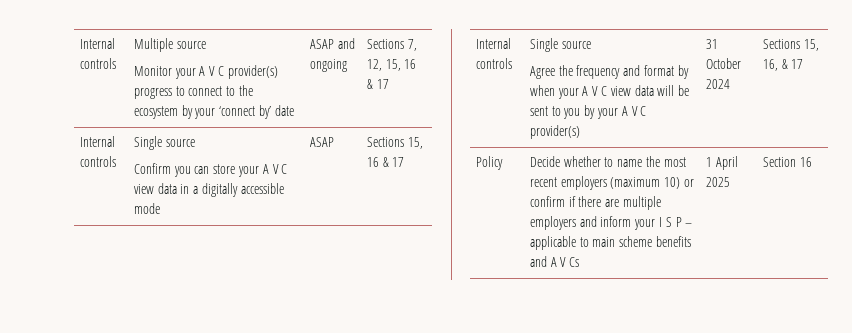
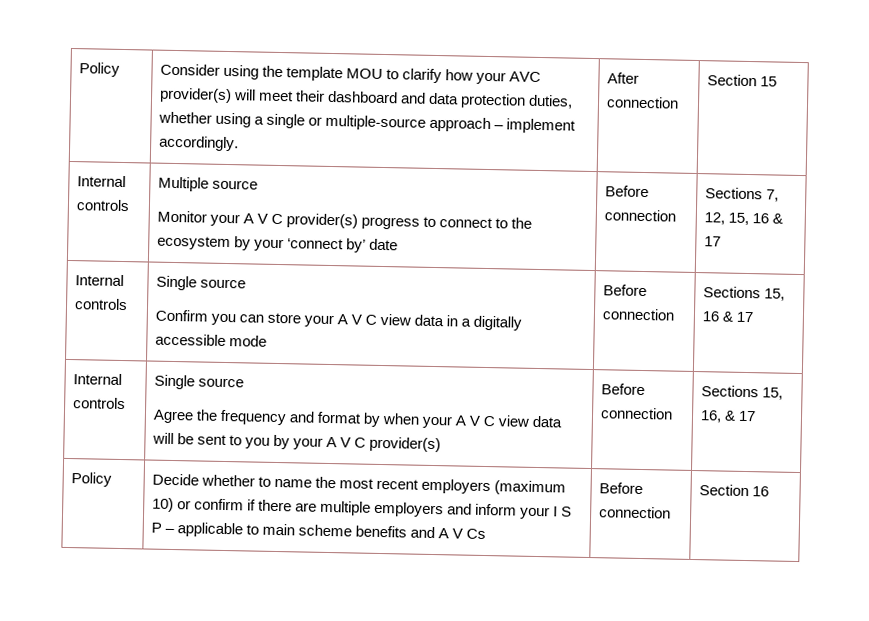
+ Policy | Consider using the template MOU to clarify how your AVC provider(s) will meet their dashboard and data protection duties, whether using a single or multiple-source approach – implement accordingly. | After connection | Section 15
  Internal controls | Multiple source
- Monitor your A V C provider(s) progress to connect to the ecosystem by your ‘connect by’ date | ASAP and ongoing | Sections 7, 12, 15, 16 & 17
+ Monitor your A V C provider(s) progress to connect to the ecosystem by your ‘connect by’ date | Before connection | Sections 7, 12, 15, 16 & 17
  Internal controls | Single source
- Confirm you can store your A V C view data in a digitally accessible mode | ASAP | Sections 15, 16 & 17
+ Confirm you can store your A V C view data in a digitally accessible mode | Before connection | Sections 15, 16 & 17
  Internal controls | Single source
- Agree the frequency and format by when your A V C view data will be sent to you by your A V C provider(s) | 31 October 2024 | Sections 15, 16, & 17
+ Agree the frequency and format by when your A V C view data will be sent to you by your A V C provider(s) | Before connection | Sections 15, 16, & 17
- Policy | Decide whether to name the most recent employers (maximum 10) or confirm if there are multiple employers and inform your I S P – applicable to main scheme benefits and A V Cs | 1 April 2025 | Section 16
+ Policy | Decide whether to name the most recent employers (maximum 10) or confirm if there are multiple employers and inform your I S P – applicable to main scheme benefits and A V Cs | Before connection | Section 16

